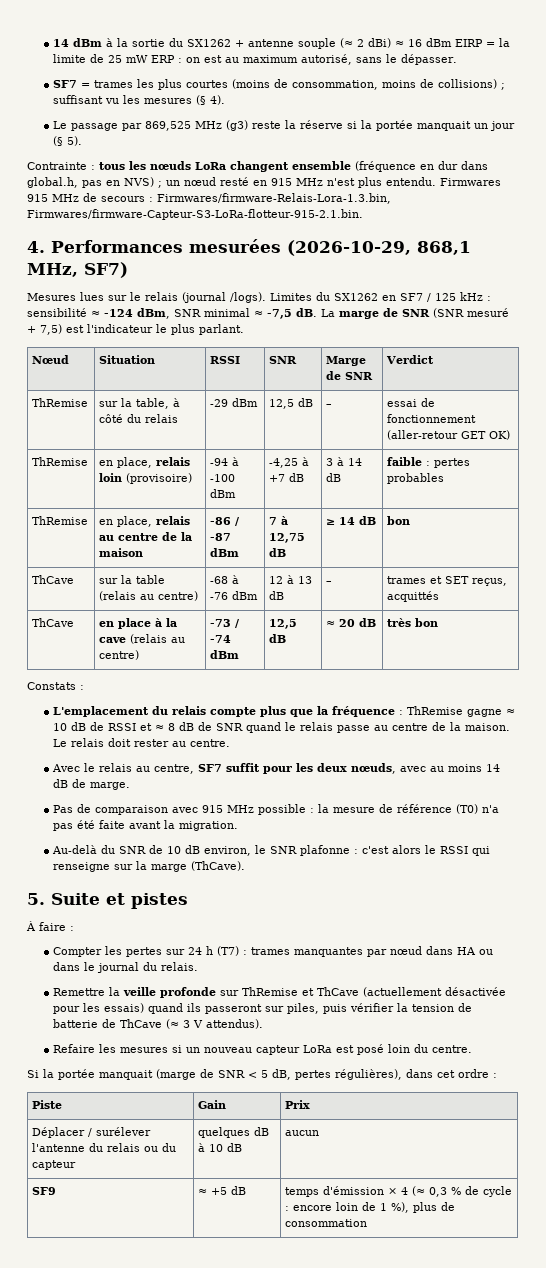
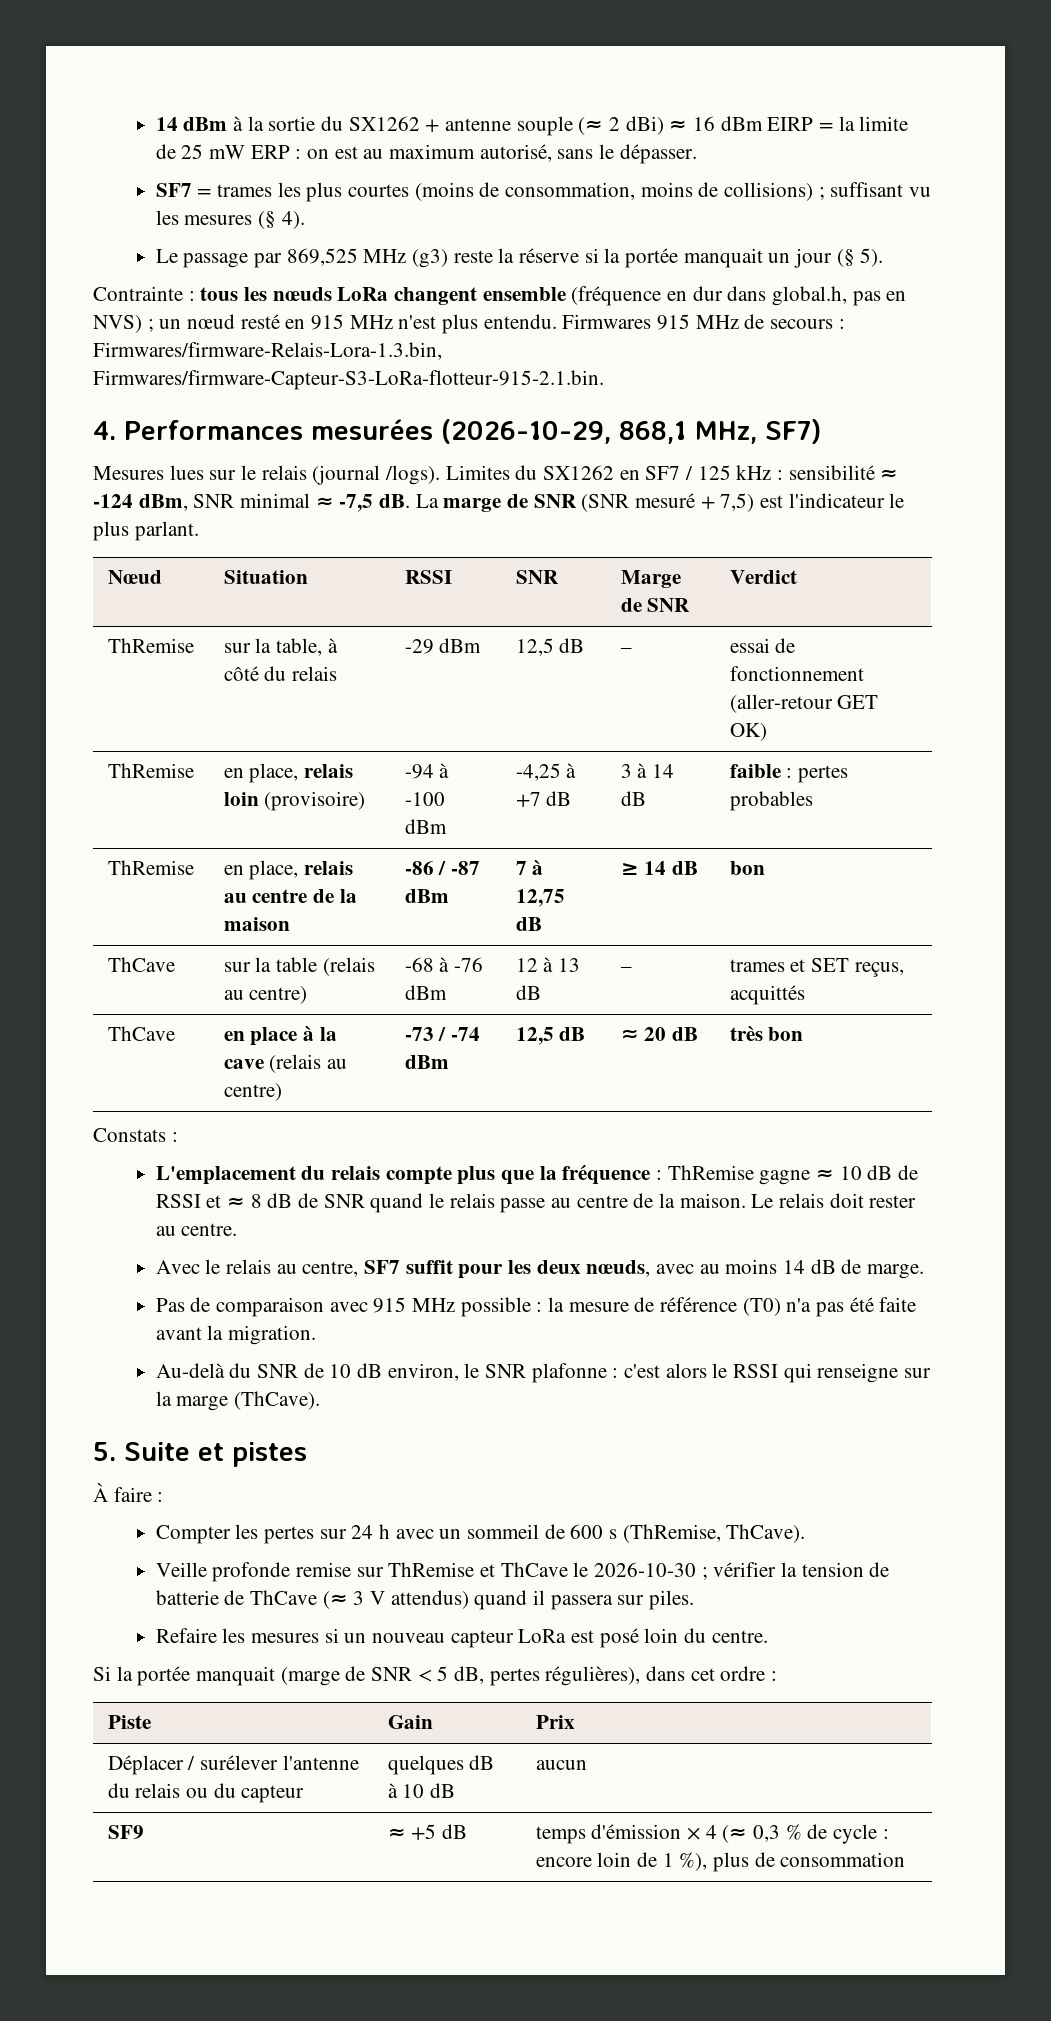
- Compter les pertes sur 24 h (T7) : trames manquantes par nœud dans HA ou dans le journal du relais.
- Remettre la veille profonde sur ThRemise et ThCave (actuellement désactivée pour les essais) quand ils passeront sur piles, puis vérifier la tension de batterie de ThCave (≈ 3 V attendus).
+ Compter les pertes sur 24 h avec un sommeil de 600 s (ThRemise, ThCave).
+ Veille profonde remise sur ThRemise et ThCave le 2026-10-30 ; vérifier la tension de batterie de ThCave (≈ 3 V attendus) quand il passera sur piles.

